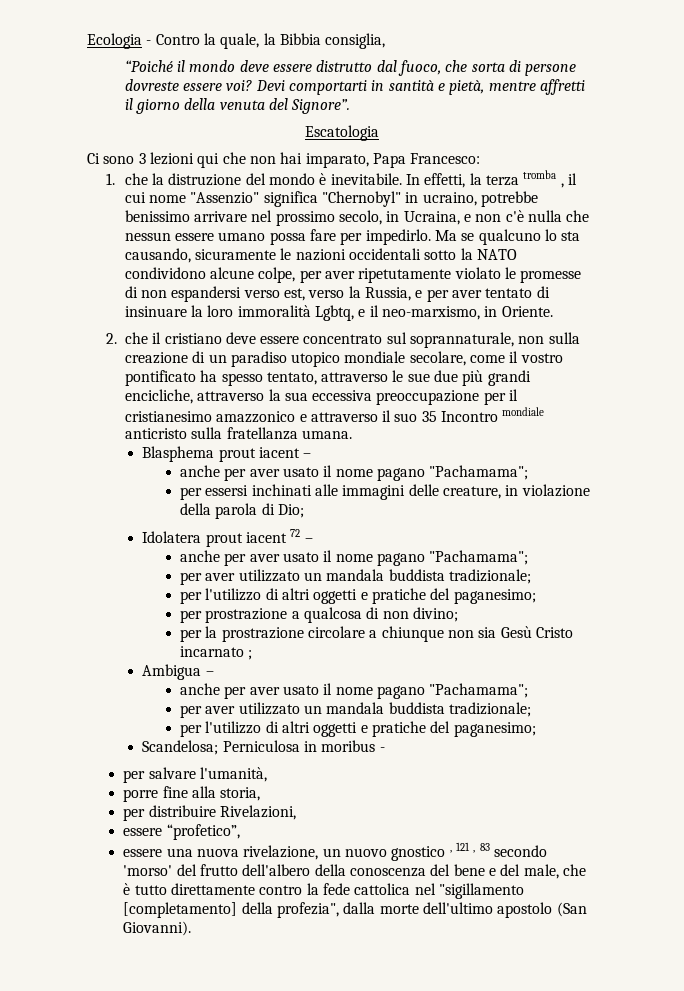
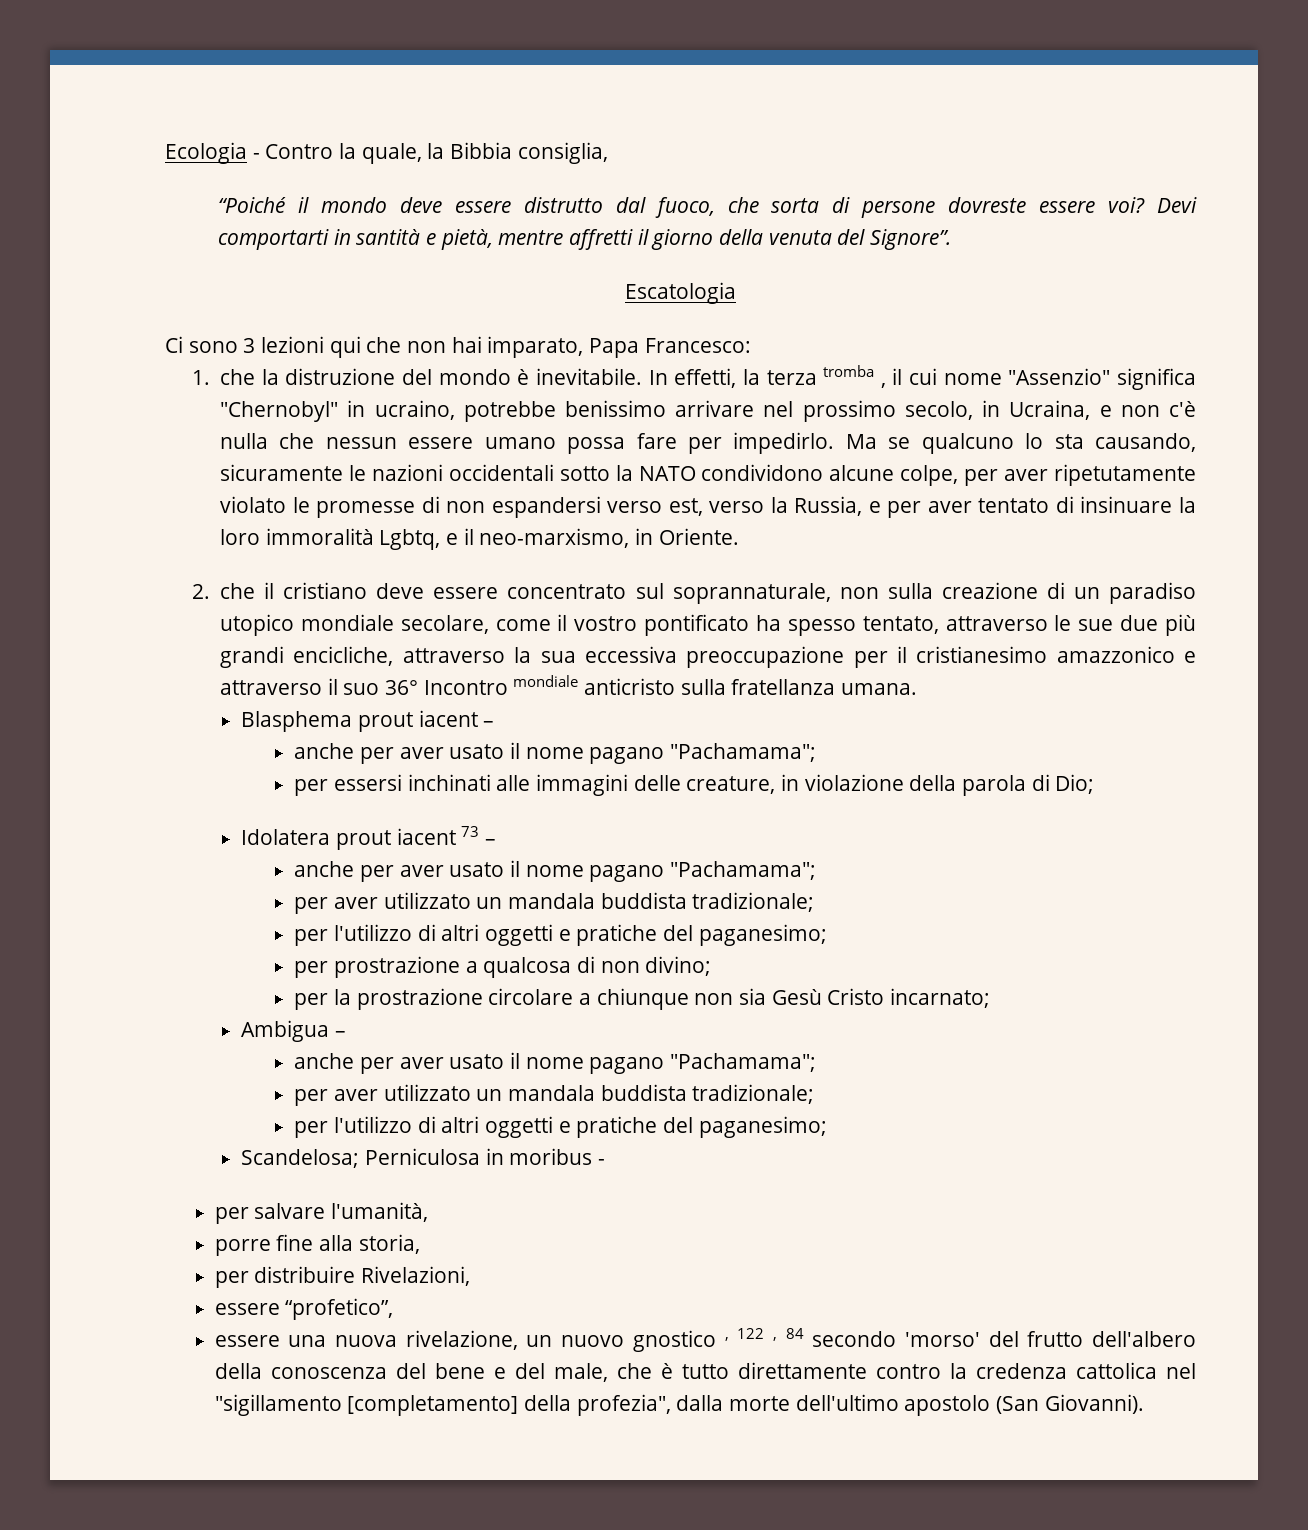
- 2. che il cristiano deve essere concentrato sul soprannaturale, non sulla creazione di un paradiso utopico mondiale secolare, come il vostro pontificato ha spesso tentato, attraverso le sue due più grandi encicliche, attraverso la sua eccessiva preoccupazione per il cristianesimo amazzonico e attraverso il suo 35 Incontro mondiale anticristo sulla fratellanza umana.
+ 2. che il cristiano deve essere concentrato sul soprannaturale, non sulla creazione di un paradiso utopico mondiale secolare, come il vostro pontificato ha spesso tentato, attraverso le sue due più grandi encicliche, attraverso la sua eccessiva preoccupazione per il cristianesimo amazzonico e attraverso il suo 36° Incontro mondiale anticristo sulla fratellanza umana.
- Idolatera prout iacent 72 –
+ Idolatera prout iacent 73 –
- per la prostrazione circolare a chiunque non sia Gesù Cristo incarnato ;
+ per la prostrazione circolare a chiunque non sia Gesù Cristo incarnato;
- essere una nuova rivelazione, un nuovo gnostico , 121 , 83 secondo 'morso' del frutto dell'albero della conoscenza del bene e del male, che è tutto direttamente contro la fede cattolica nel "sigillamento [completamento] della profezia", dalla morte dell'ultimo apostolo (San Giovanni).
+ essere una nuova rivelazione, un nuovo gnostico , 122 , 84 secondo 'morso' del frutto dell'albero della conoscenza del bene e del male, che è tutto direttamente contro la credenza cattolica nel "sigillamento [completamento] della profezia", dalla morte dell'ultimo apostolo (San Giovanni).

